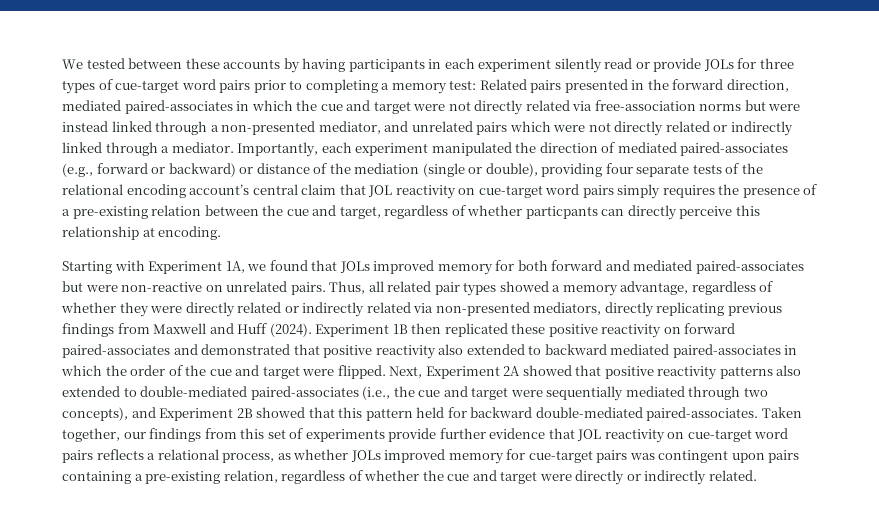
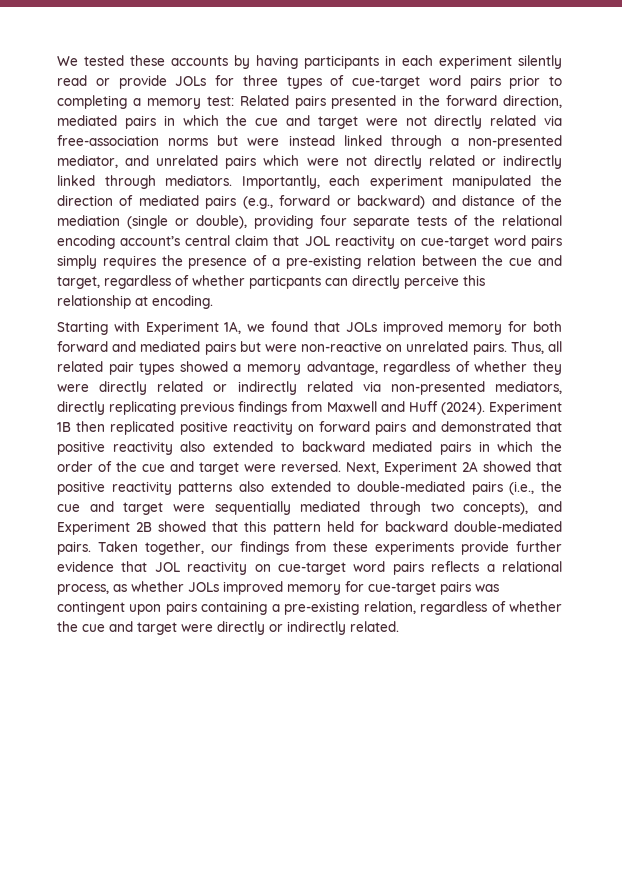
- We tested between these accounts by having participants in each experiment silently read or provide JOLs for three types of cue-target word pairs prior to completing a memory test:
+ We tested these accounts by having participants in each experiment silently read or provide JOLs for three types of cue-target word pairs prior to completing a memory test:
- Related pairs presented in the forward direction, mediated paired-associates in which the cue and target were not directly related via free-association norms but were instead linked through a non-presented mediator, and unrelated pairs which were not directly related or indirectly linked through a mediator.
+ Related pairs presented in the forward direction, mediated pairs in which the cue and target were not directly related via free-association norms but were instead linked through a non-presented mediator, and unrelated pairs which were not directly related or indirectly linked through mediators.
- Importantly, each experiment manipulated the direction of mediated paired-associates (e.g., forward or backward) or distance of the mediation (single or double), providing four separate tests of the relational encoding account’s central claim that JOL reactivity on cue-target word pairs simply requires the presence of a pre-existing relation between the cue and target, regardless of whether particpants can directly perceive this relationship at encoding.
+ Importantly, each experiment manipulated the direction of mediated pairs (e.g., forward or backward) and distance of the mediation (single or double), providing four separate tests of the relational encoding account’s central claim that JOL reactivity on cue-target word pairs simply requires the presence of a pre-existing relation between the cue and target, regardless of whether particpants can directly perceive this relationship at encoding.
- Starting with Experiment 1A, we found that JOLs improved memory for both forward and mediated paired-associates but were non-reactive on unrelated pairs.
+ Starting with Experiment 1A, we found that JOLs improved memory for both forward and mediated pairs but were non-reactive on unrelated pairs.
- Experiment 1B then replicated these positive reactivity on forward paired-associates and demonstrated that positive reactivity also extended to backward mediated paired-associates in which the order of the cue and target were flipped.
+ Experiment 1B then replicated positive reactivity on forward pairs and demonstrated that positive reactivity also extended to backward mediated pairs in which the order of the cue and target were reversed.
- Next, Experiment 2A showed that positive reactivity patterns also extended to double-mediated paired-associates (i.e., the cue and target were sequentially mediated through two concepts), and Experiment 2B showed that this pattern held for backward double-mediated paired-associates.
+ Next, Experiment 2A showed that positive reactivity patterns also extended to double-mediated pairs (i.e., the cue and target were sequentially mediated through two concepts), and Experiment 2B showed that this pattern held for backward double-mediated pairs.
- Taken together, our findings from this set of experiments provide further evidence that JOL reactivity on cue-target word pairs reflects a relational process, as whether JOLs improved memory for cue-target pairs was contingent upon pairs containing a pre-existing relation, regardless of whether the cue and target were directly or indirectly related.
+ Taken together, our findings from these experiments provide further evidence that JOL reactivity on cue-target word pairs reflects a relational process, as whether JOLs improved memory for cue-target pairs was contingent upon pairs containing a pre-existing relation, regardless of whether the cue and target were directly or indirectly related.

